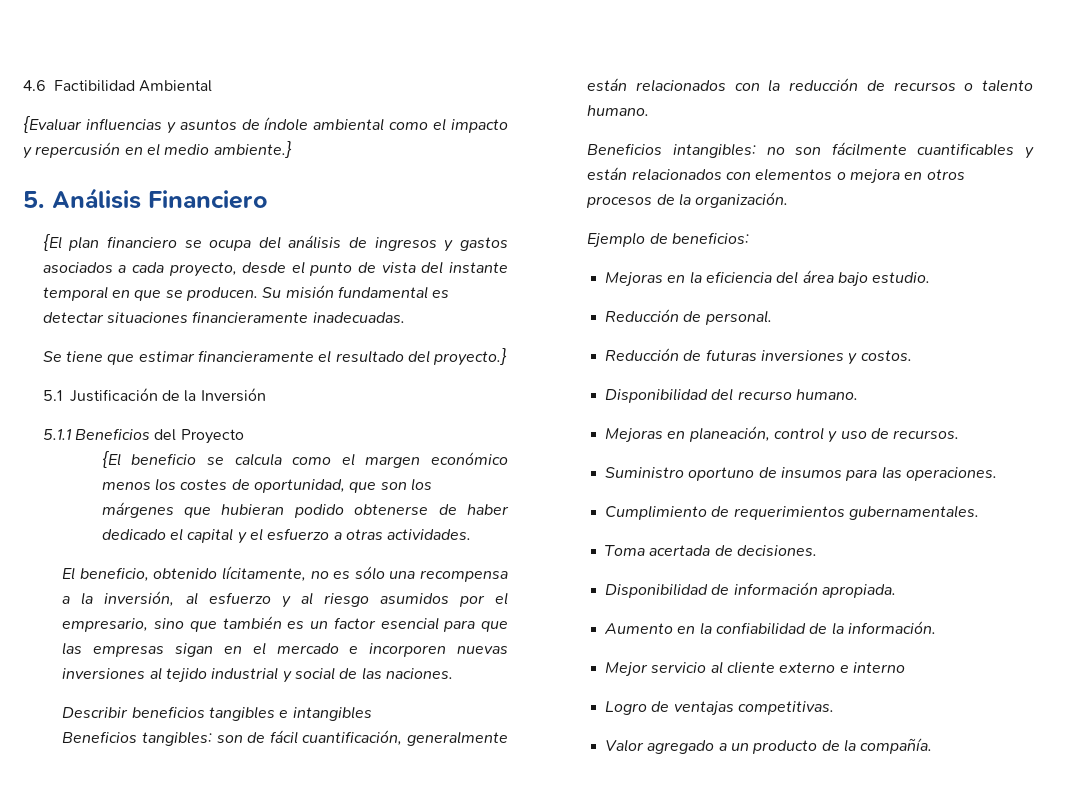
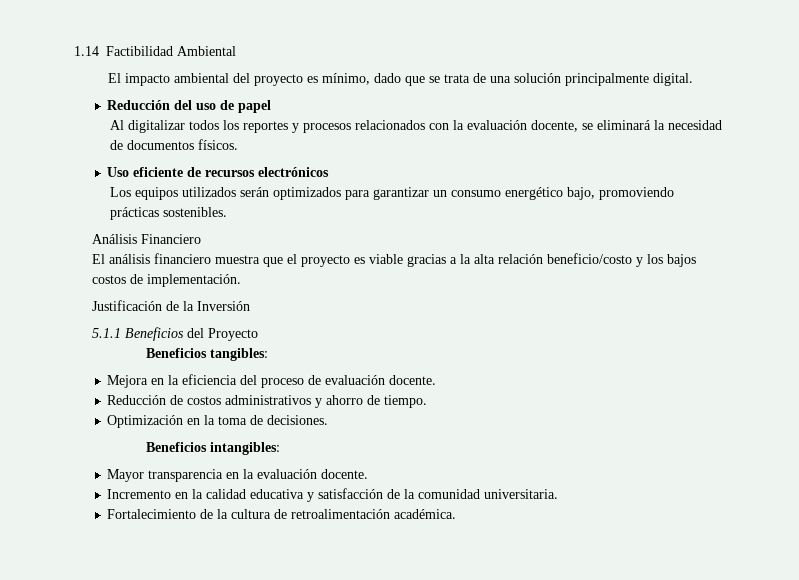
- 4.6 Factibilidad Ambiental
+ 1.14 Factibilidad Ambiental
- {Evaluar influencias y asuntos de índole ambiental como el impacto y repercusión en el medio ambiente.}
- 5. Análisis Financiero
- {El plan financiero se ocupa del análisis de ingresos y gastos asociados a cada proyecto, desde el punto de vista del instante temporal en que se producen. Su misión fundamental es detectar situaciones financieramente inadecuadas.
- Se tiene que estimar financieramente el resultado del proyecto.}
- 5.1 Justificación de la Inversión
+ El impacto ambiental del proyecto es mínimo, dado que se trata de una solución principalmente digital.
+ Reducción del uso de papel
+ Al digitalizar todos los reportes y procesos relacionados con la evaluación docente, se eliminará la necesidad de documentos físicos.
+ Uso eficiente de recursos electrónicos
+ Los equipos utilizados serán optimizados para garantizar un consumo energético bajo, promoviendo prácticas sostenibles.
+ Análisis Financiero
+ El análisis financiero muestra que el proyecto es viable gracias a la alta relación beneficio/costo y los bajos costos de implementación.
+ Justificación de la Inversión
- {El beneficio se calcula como el margen económico menos los costes de oportunidad, que son los márgenes que hubieran podido obtenerse de haber dedicado el capital y el esfuerzo a otras actividades.
- El beneficio, obtenido lícitamente, no es sólo una recompensa a la inversión, al esfuerzo y al riesgo asumidos por el empresario, sino que también es un factor esencial para que las empresas sigan en el mercado e incorporen nuevas inversiones al tejido industrial y social de las naciones.
- Describir beneficios tangibles e intangibles
- Beneficios tangibles: son de fácil cuantificación, generalmente están relacionados con la reducción de recursos o talento humano.
- Beneficios intangibles: no son fácilmente cuantificables y están relacionados con elementos o mejora en otros procesos de la organización.
- Ejemplo de beneficios:
- Mejoras en la eficiencia del área bajo estudio.
- Reducción de personal.
- Reducción de futuras inversiones y costos.
- Disponibilidad del recurso humano.
- Mejoras en planeación, control y uso de recursos.
- Suministro oportuno de insumos para las operaciones.
- Cumplimiento de requerimientos gubernamentales.
- Toma acertada de decisiones.
- Disponibilidad de información apropiada.
- Aumento en la confiabilidad de la información.
- Mejor servicio al cliente externo e interno
- Logro de ventajas competitivas.
- Valor agregado a un producto de la compañía.
+ Beneficios tangibles:
+ Mejora en la eficiencia del proceso de evaluación docente.
+ Reducción de costos administrativos y ahorro de tiempo.
+ Optimización en la toma de decisiones.
+ Beneficios intangibles:
+ Mayor transparencia en la evaluación docente.
+ Incremento en la calidad educativa y satisfacción de la comunidad universitaria.
+ Fortalecimiento de la cultura de retroalimentación académica.

